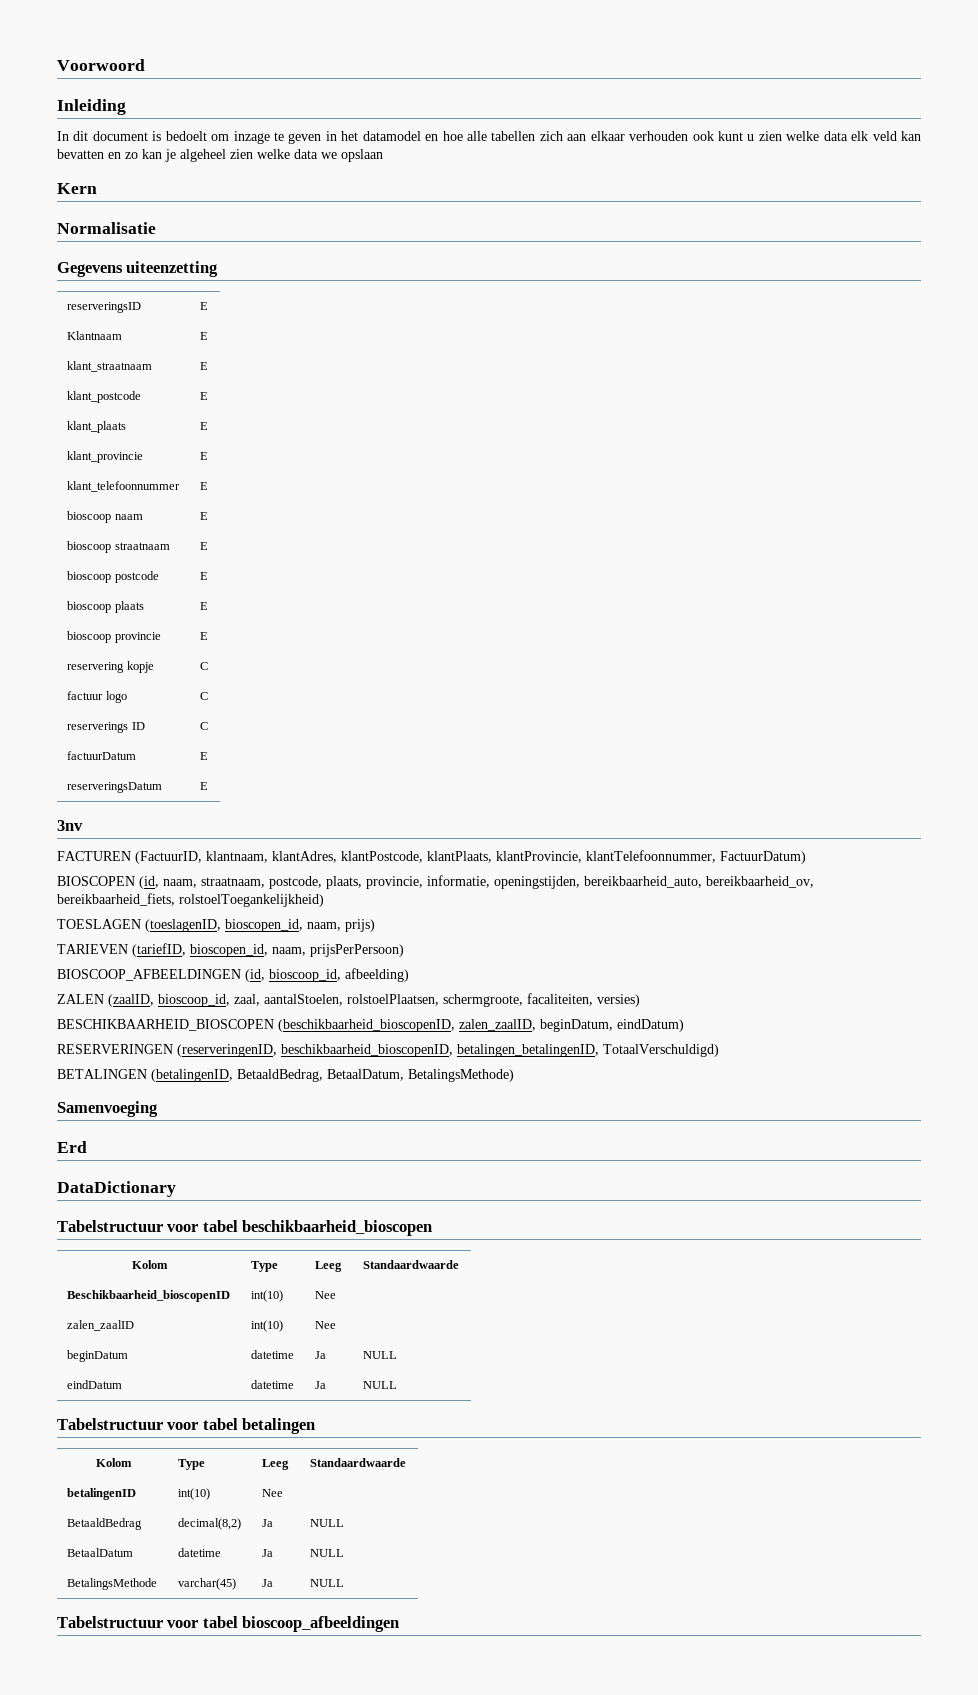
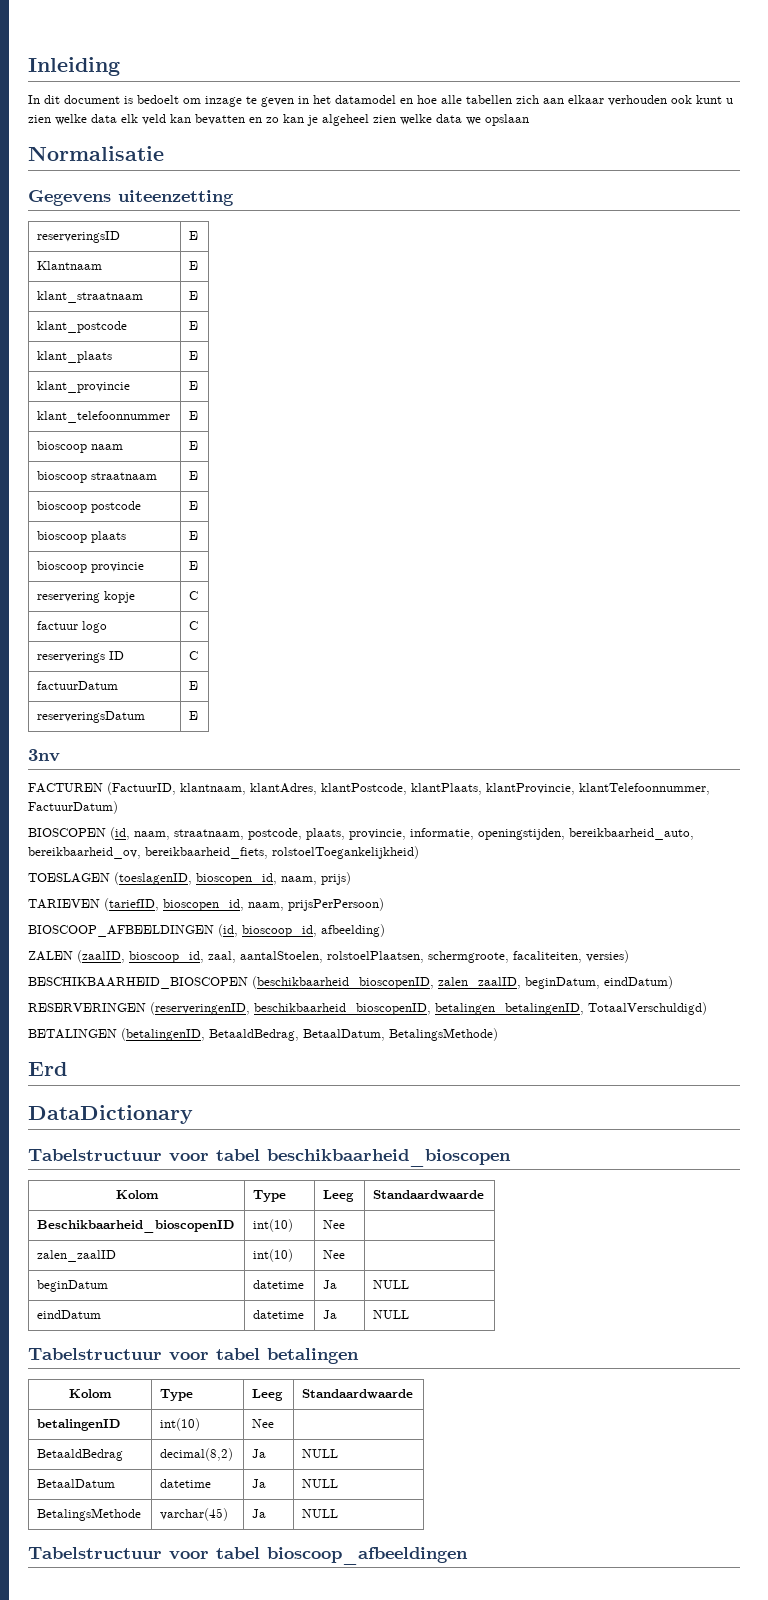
- Voorwoord
- Kern
- Samenvoeging

